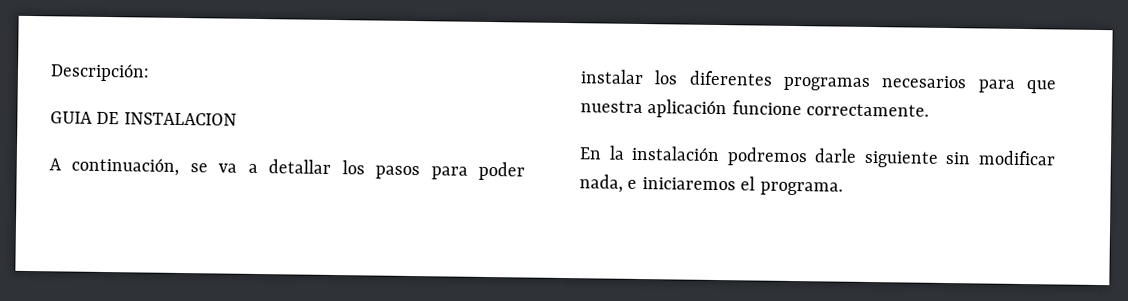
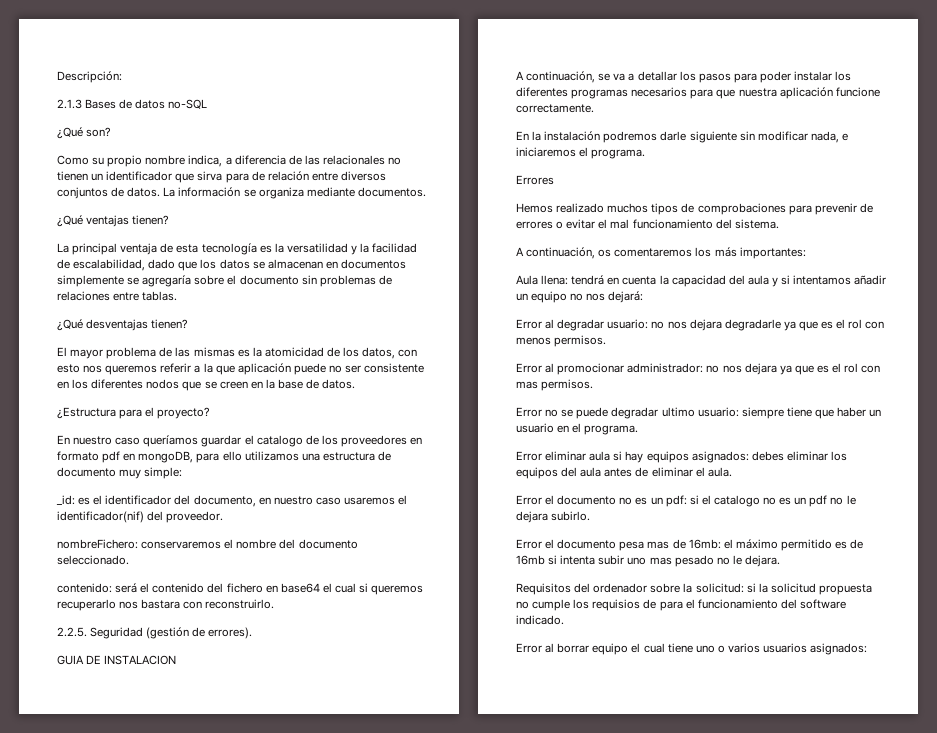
+ 2.1.3 Bases de datos no-SQL
+ ¿Qué son?
+ Como su propio nombre indica, a diferencia de las relacionales no tienen un identificador que sirva para de relación entre diversos conjuntos de datos. La información se organiza mediante documentos.
+ ¿Qué ventajas tienen?
+ La principal ventaja de esta tecnología es la versatilidad y la facilidad de escalabilidad, dado que los datos se almacenan en documentos simplemente se agregaría sobre el documento sin problemas de relaciones entre tablas.
+ ¿Qué desventajas tienen?
+ El mayor problema de las mismas es la atomicidad de los datos, con esto nos queremos referir a la que aplicación puede no ser consistente en los diferentes nodos que se creen en la base de datos.
+ ¿Estructura para el proyecto?
+ En nuestro caso queríamos guardar el catalogo de los proveedores en formato pdf en mongoDB, para ello utilizamos una estructura de documento muy simple:
+ _id: es el identificador del documento, en nuestro caso usaremos el identificador(nif) del proveedor.
+ nombreFichero: conservaremos el nombre del documento seleccionado.
+ contenido: será el contenido del fichero en base64 el cual si queremos recuperarlo nos bastara con reconstruirlo.
+ 2.2.5. Seguridad (gestión de errores).
+ Errores
+ Hemos realizado muchos tipos de comprobaciones para prevenir de errores o evitar el mal funcionamiento del sistema.
+ A continuación, os comentaremos los más importantes:
+ Aula llena: tendrá en cuenta la capacidad del aula y si intentamos añadir un equipo no nos dejará:
+ Error al degradar usuario: no nos dejara degradarle ya que es el rol con menos permisos.
+ Error al promocionar administrador: no nos dejara ya que es el rol con mas permisos.
+ Error no se puede degradar ultimo usuario: siempre tiene que haber un usuario en el programa.
+ Error eliminar aula si hay equipos asignados: debes eliminar los equipos del aula antes de eliminar el aula.
+ Error el documento no es un pdf: si el catalogo no es un pdf no le dejara subirlo.
+ Error el documento pesa mas de 16mb: el máximo permitido es de 16mb si intenta subir uno mas pesado no le dejara.
+ Requisitos del ordenador sobre la solicitud: si la solicitud propuesta no cumple los requisios de para el funcionamiento del software indicado.
+ Error al borrar equipo el cual tiene uno o varios usuarios asignados:

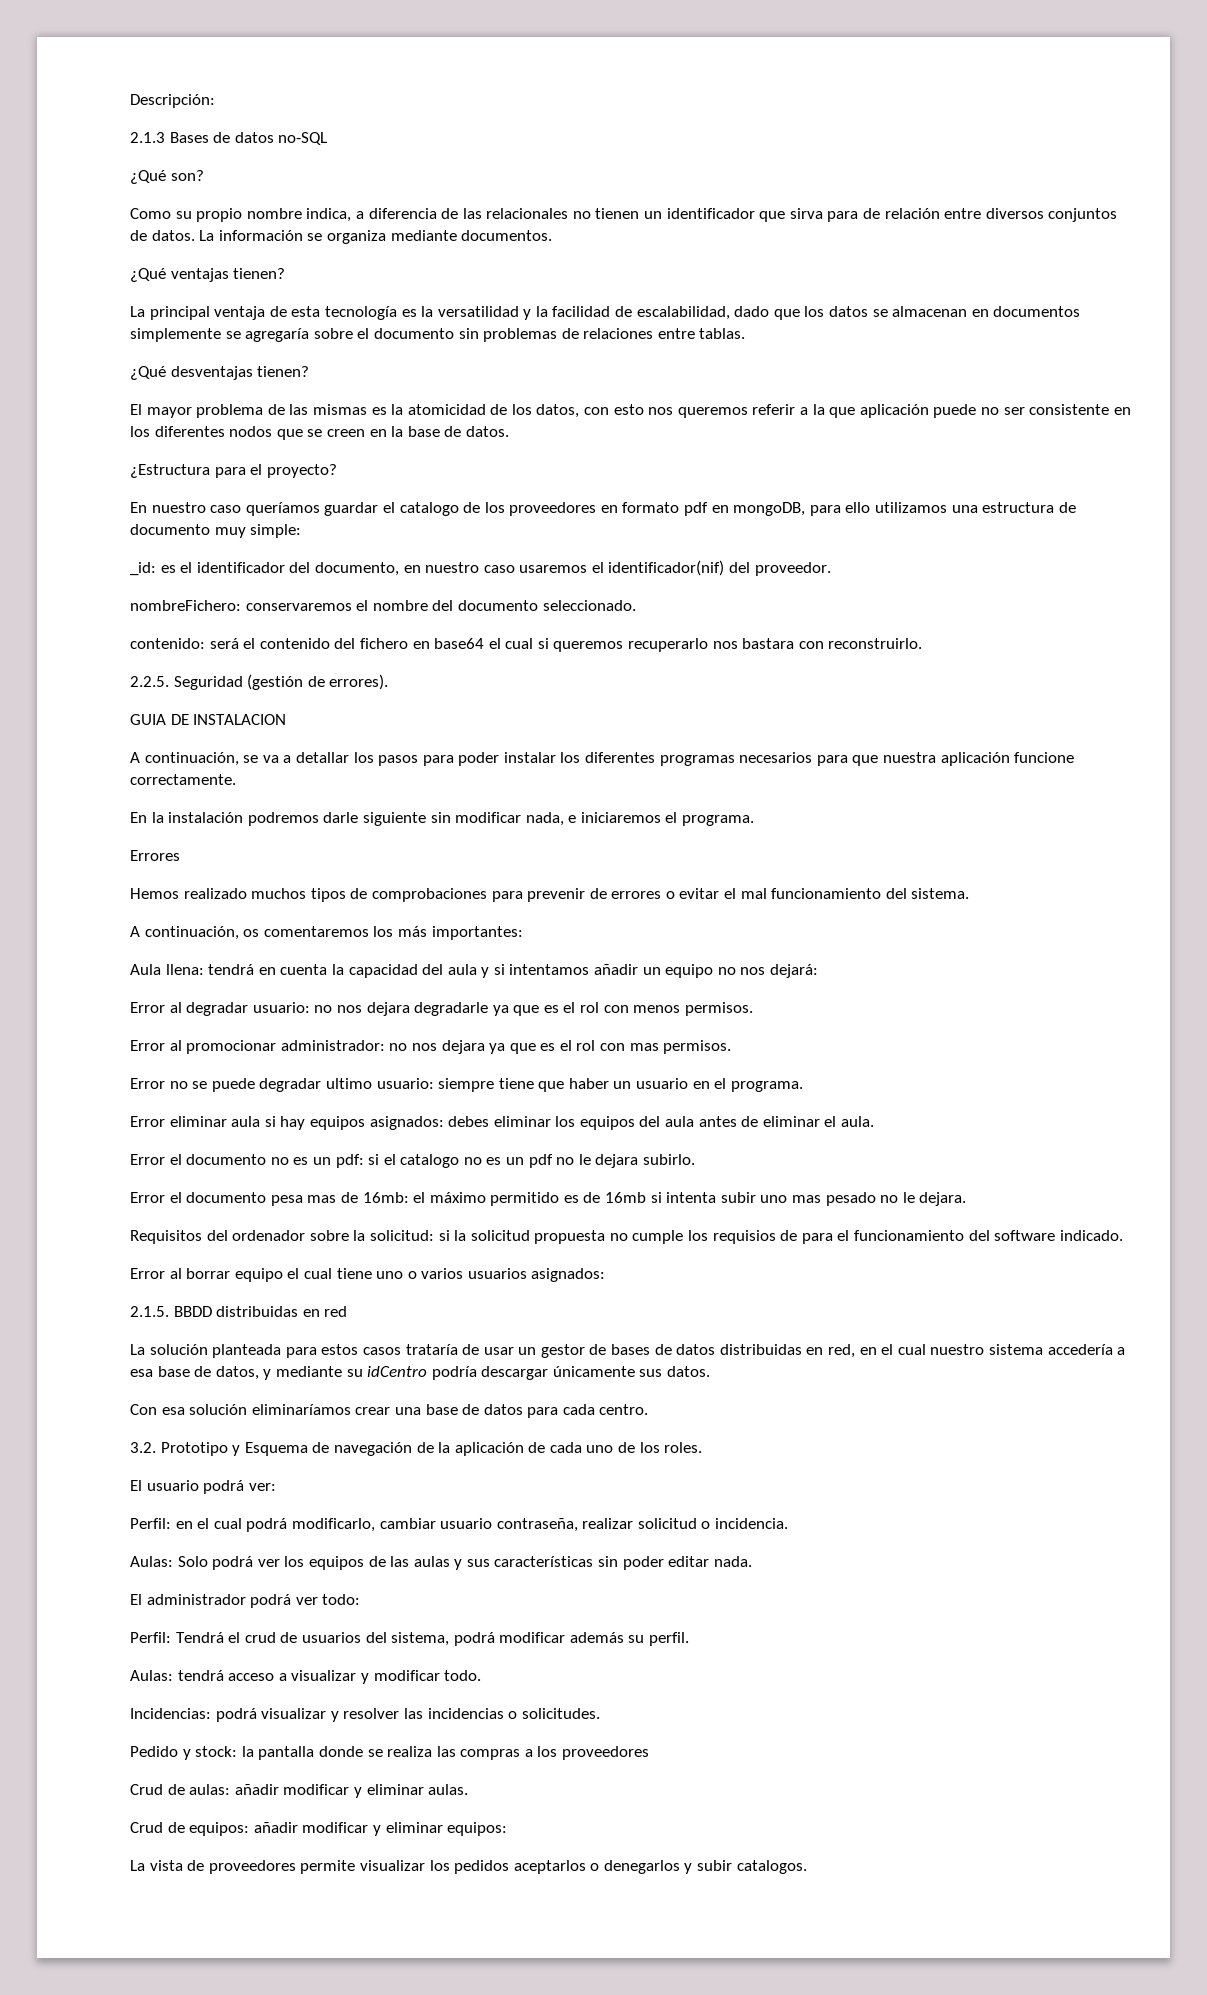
+ 2.1.5. BBDD distribuidas en red
+ La solución planteada para estos casos trataría de usar un gestor de bases de datos distribuidas en red, en el cual nuestro sistema accedería a esa base de datos, y mediante su idCentro podría descargar únicamente sus datos.
+ Con esa solución eliminaríamos crear una base de datos para cada centro.
+ 3.2. Prototipo y Esquema de navegación de la aplicación de cada uno de los roles.
+ El usuario podrá ver:
+ Perfil: en el cual podrá modificarlo, cambiar usuario contraseña, realizar solicitud o incidencia.
+ Aulas: Solo podrá ver los equipos de las aulas y sus características sin poder editar nada.
+ El administrador podrá ver todo:
+ Perfil: Tendrá el crud de usuarios del sistema, podrá modificar además su perfil.
+ Aulas: tendrá acceso a visualizar y modificar todo.
+ Incidencias: podrá visualizar y resolver las incidencias o solicitudes.
+ Pedido y stock: la pantalla donde se realiza las compras a los proveedores
+ Crud de aulas: añadir modificar y eliminar aulas.
+ Crud de equipos: añadir modificar y eliminar equipos:
+ La vista de proveedores permite visualizar los pedidos aceptarlos o denegarlos y subir catalogos.

